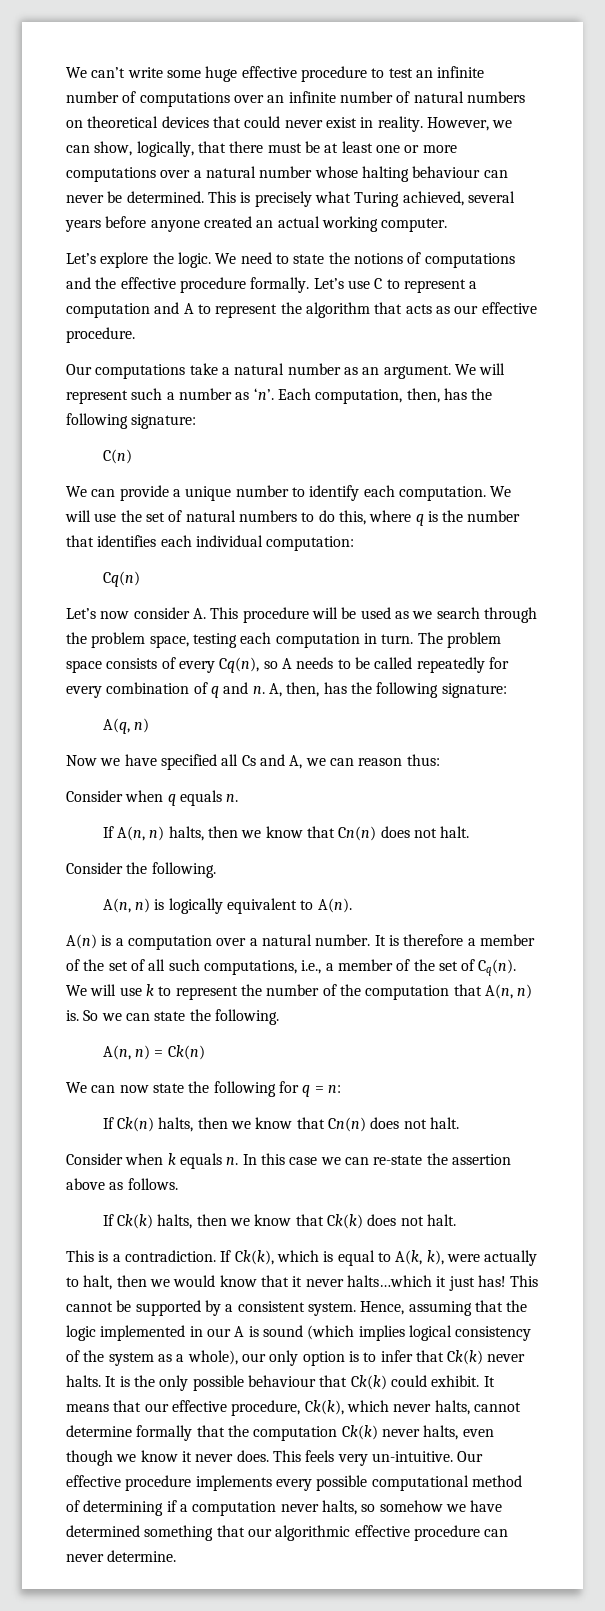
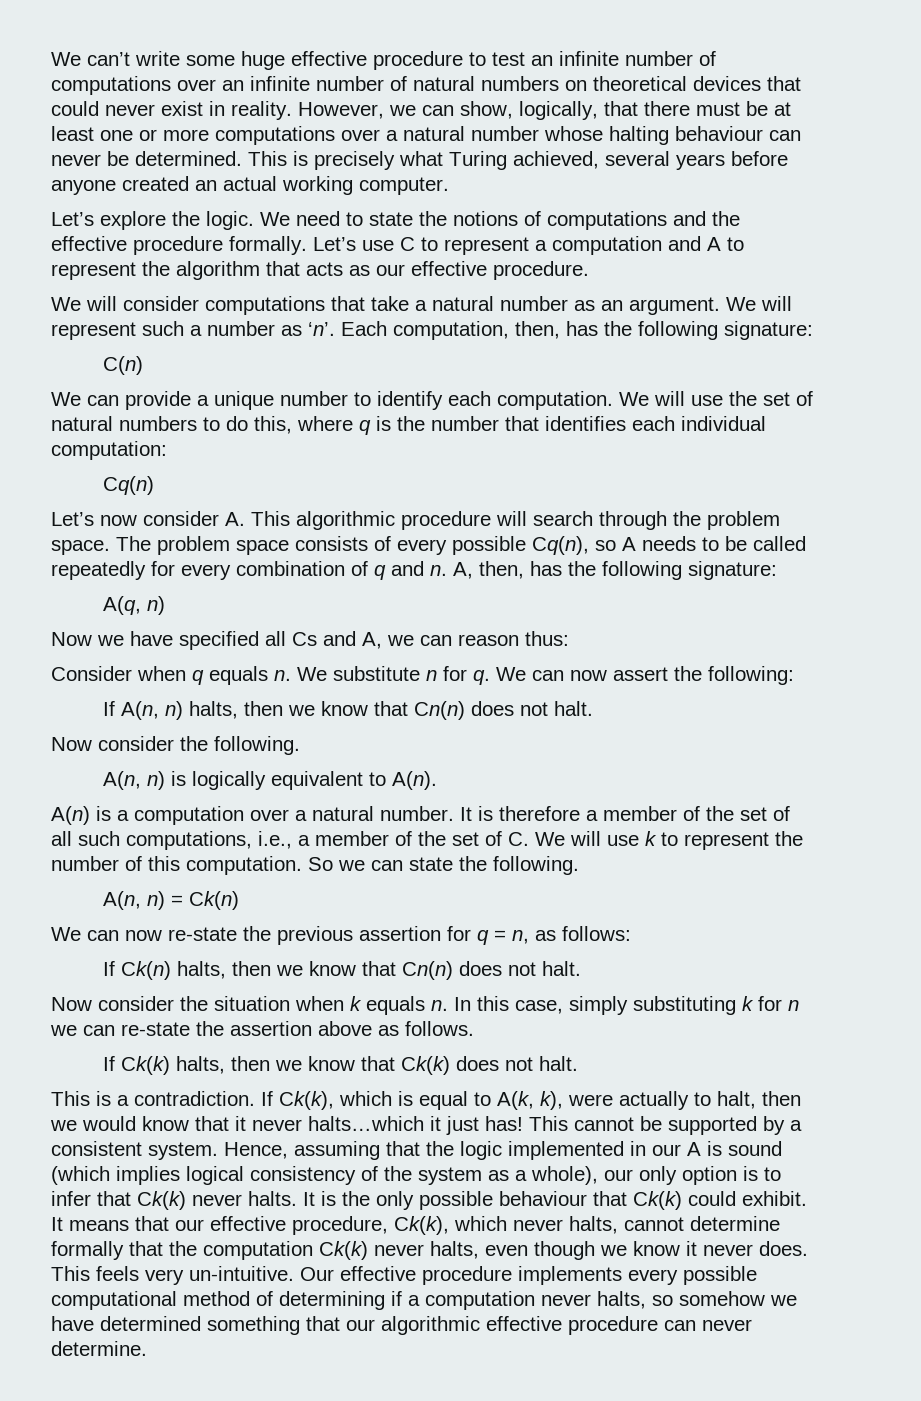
- Our computations take a natural number as an argument.
+ We will consider computations that take a natural number as an argument.
- Let’s now consider A. This procedure will be used as we search through the problem space, testing each computation in turn.
+ Let’s now consider A. This algorithmic procedure will search through the problem space.
- The problem space consists of every Cq(n), so A needs to be called repeatedly for every combination of q and n.
+ The problem space consists of every possible Cq(n), so A needs to be called repeatedly for every combination of q and n.
+ We substitute n for q. We can now assert the following:
- Consider the following.
+ Now consider the following.
- It is therefore a member of the set of all such computations, i.e., a member of the set of Cq(n). We will use k to represent the number of the computation that A(n, n) is.
+ It is therefore a member of the set of all such computations, i.e., a member of the set of C. We will use k to represent the number of this computation.
- We can now state the following for q = n:
+ We can now re-state the previous assertion for q = n, as follows:
- Consider when k equals n.
+ Now consider the situation when k equals n.
- In this case we can re-state the assertion above as follows.
+ In this case, simply substituting k for n we can re-state the assertion above as follows.

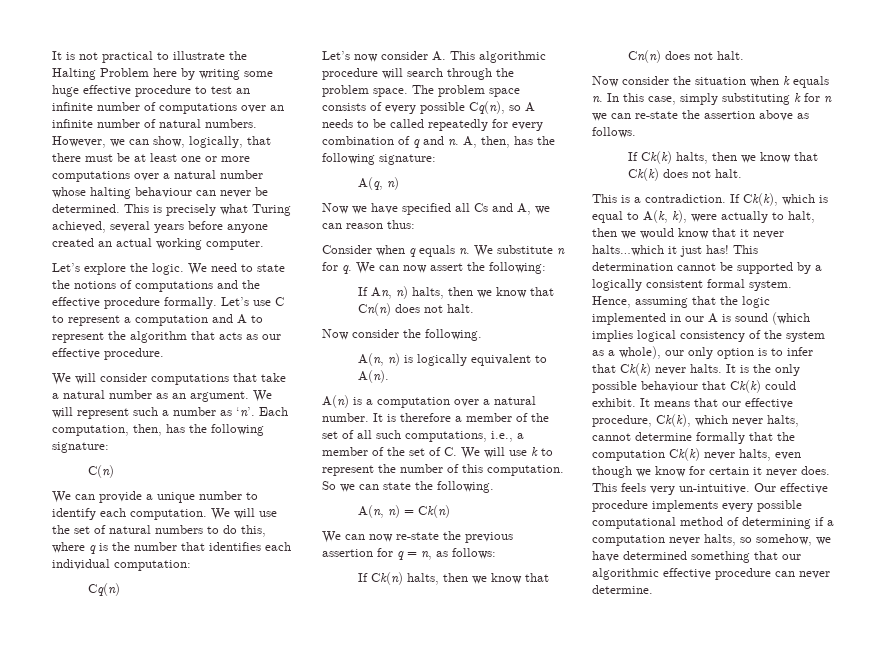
- We can’t write some huge effective procedure to test an infinite number of computations over an infinite number of natural numbers on theoretical devices that could never exist in reality.
+ It is not practical to illustrate the Halting Problem here by writing some huge effective procedure to test an infinite number of computations over an infinite number of natural numbers.
- If A(n, n) halts, then we know that Cn(n) does not halt.
+ If An, n) halts, then we know that Cn(n) does not halt.
- This cannot be supported by a consistent system.
+ This determination cannot be supported by a logically consistent formal system.
- It means that our effective procedure, Ck(k), which never halts, cannot determine formally that the computation Ck(k) never halts, even though we know it never does.
+ It means that our effective procedure, Ck(k), which never halts, cannot determine formally that the computation Ck(k) never halts, even though we know for certain it never does.
- Our effective procedure implements every possible computational method of determining if a computation never halts, so somehow we have determined something that our algorithmic effective procedure can never determine.
+ Our effective procedure implements every possible computational method of determining if a computation never halts, so somehow, we have determined something that our algorithmic effective procedure can never determine.

